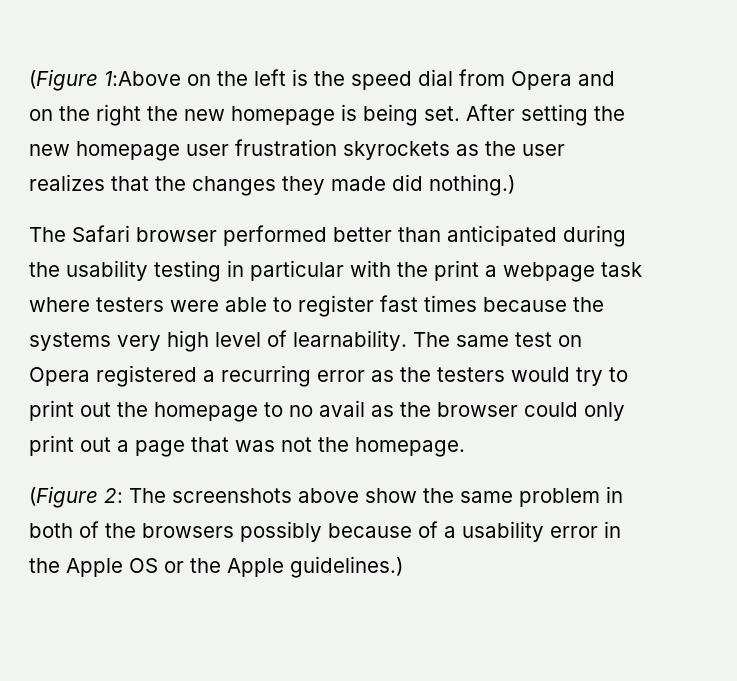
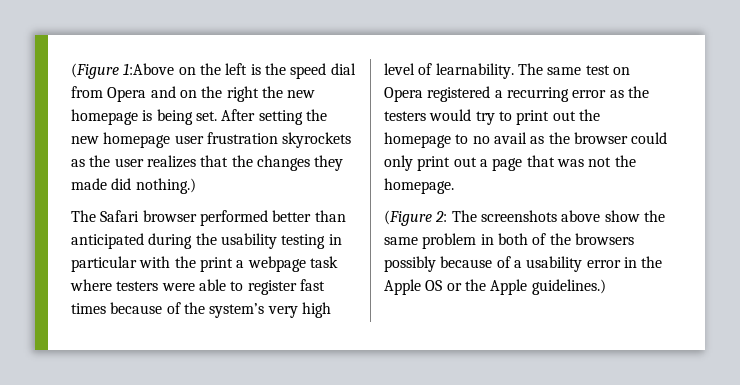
- The Safari browser performed better than anticipated during the usability testing in particular with the print a webpage task where testers were able to register fast times because the systems very high level of learnability.
+ The Safari browser performed better than anticipated during the usability testing in particular with the print a webpage task where testers were able to register fast times because of the system’s very high level of learnability.

